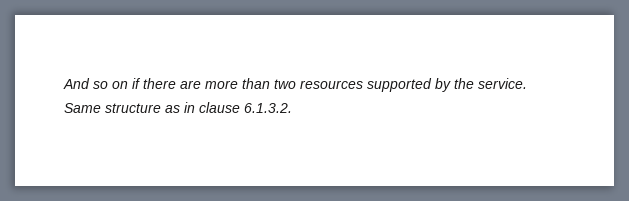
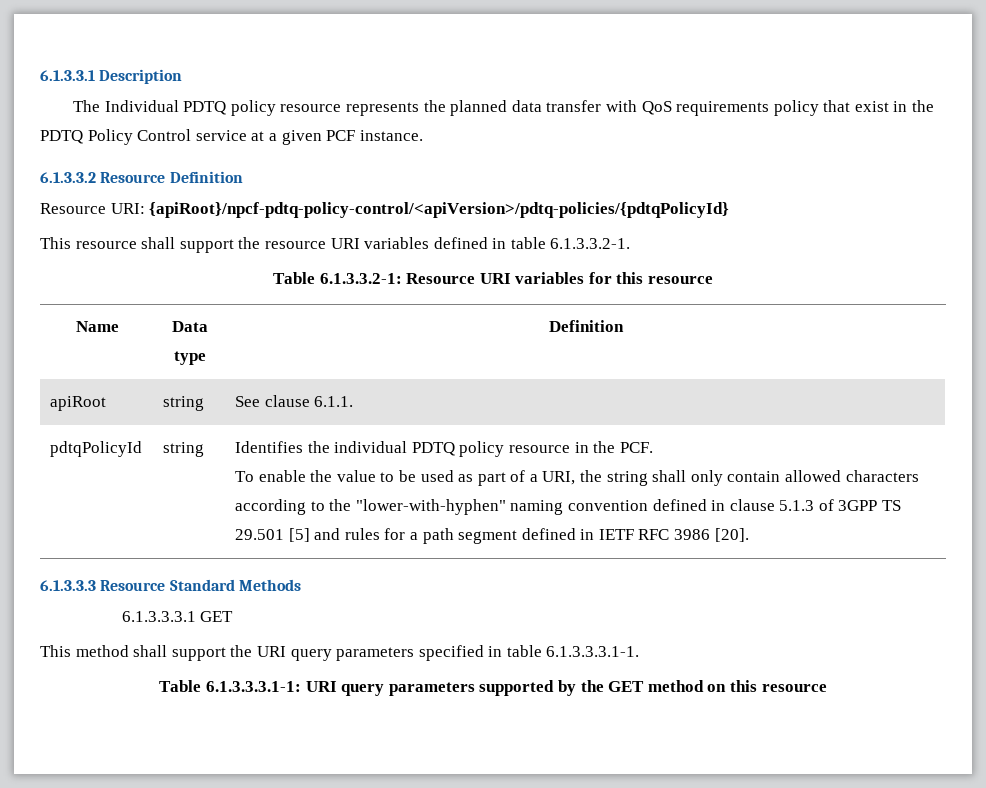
- And so on if there are more than two resources supported by the service. Same structure as in clause 6.1.3.2.
+ 6.1.3.3.1 Description
+ The Individual PDTQ policy resource represents the planned data transfer with QoS requirements policy that exist in the PDTQ Policy Control service at a given PCF instance.
+ 6.1.3.3.2 Resource Definition
+ Resource URI: {apiRoot}/npcf-pdtq-policy-control/<apiVersion>/pdtq-policies/{pdtqPolicyId}
+ This resource shall support the resource URI variables defined in table 6.1.3.3.2-1.
+ Table 6.1.3.3.2-1: Resource URI variables for this resource
+ Name | Data type | Definition
+ apiRoot | string | See clause 6.1.1.
+ pdtqPolicyId | string | Identifies the individual PDTQ policy resource in the PCF.
+ To enable the value to be used as part of a URI, the string shall only contain allowed characters according to the "lower-with-hyphen" naming convention defined in clause 5.1.3 of 3GPP TS 29.501 [5] and rules for a path segment defined in IETF RFC 3986 [20].
+ 6.1.3.3.3 Resource Standard Methods
+ 6.1.3.3.3.1 GET
+ This method shall support the URI query parameters specified in table 6.1.3.3.3.1-1.
+ Table 6.1.3.3.3.1-1: URI query parameters supported by the GET method on this resource

